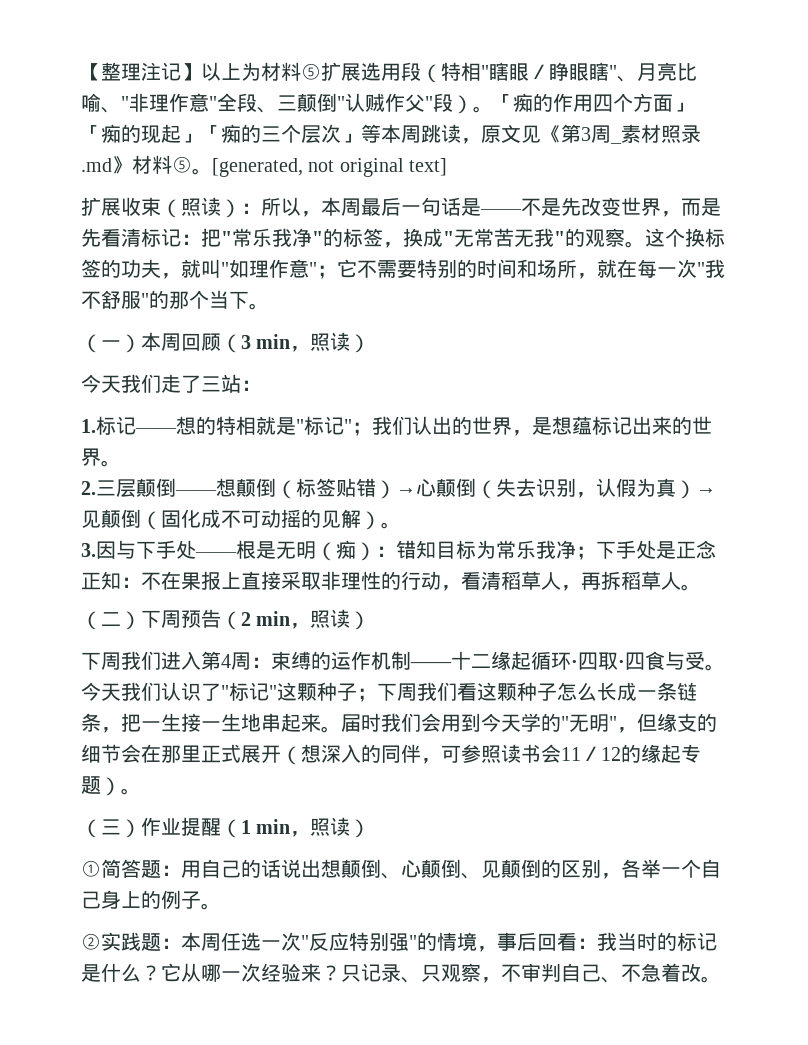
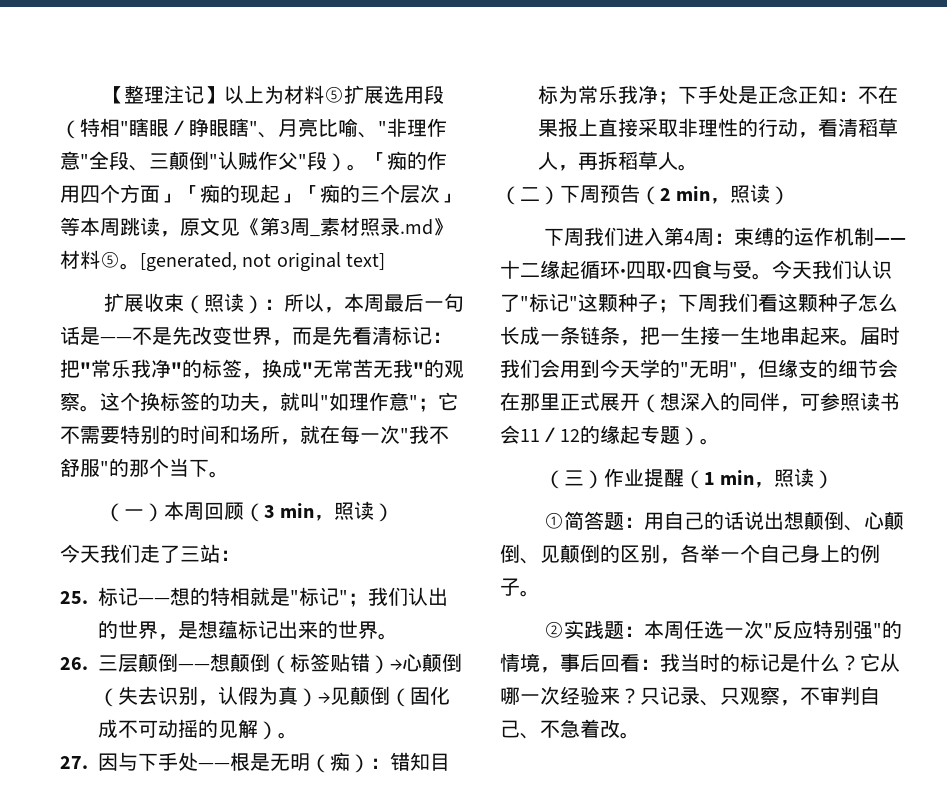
- 1.标记——想的特相就是"标记"；我们认出的世界，是想蕴标记出来的世界。
+ 25.标记——想的特相就是"标记"；我们认出的世界，是想蕴标记出来的世界。
- 2.三层颠倒——想颠倒（标签贴错）→心颠倒（失去识别，认假为真）→见颠倒（固化成不可动摇的见解）。
+ 26.三层颠倒——想颠倒（标签贴错）→心颠倒（失去识别，认假为真）→见颠倒（固化成不可动摇的见解）。
- 3.因与下手处——根是无明（痴）：错知目标为常乐我净；下手处是正念正知：不在果报上直接采取非理性的行动，看清稻草人，再拆稻草人。
+ 27.因与下手处——根是无明（痴）：错知目标为常乐我净；下手处是正念正知：不在果报上直接采取非理性的行动，看清稻草人，再拆稻草人。

